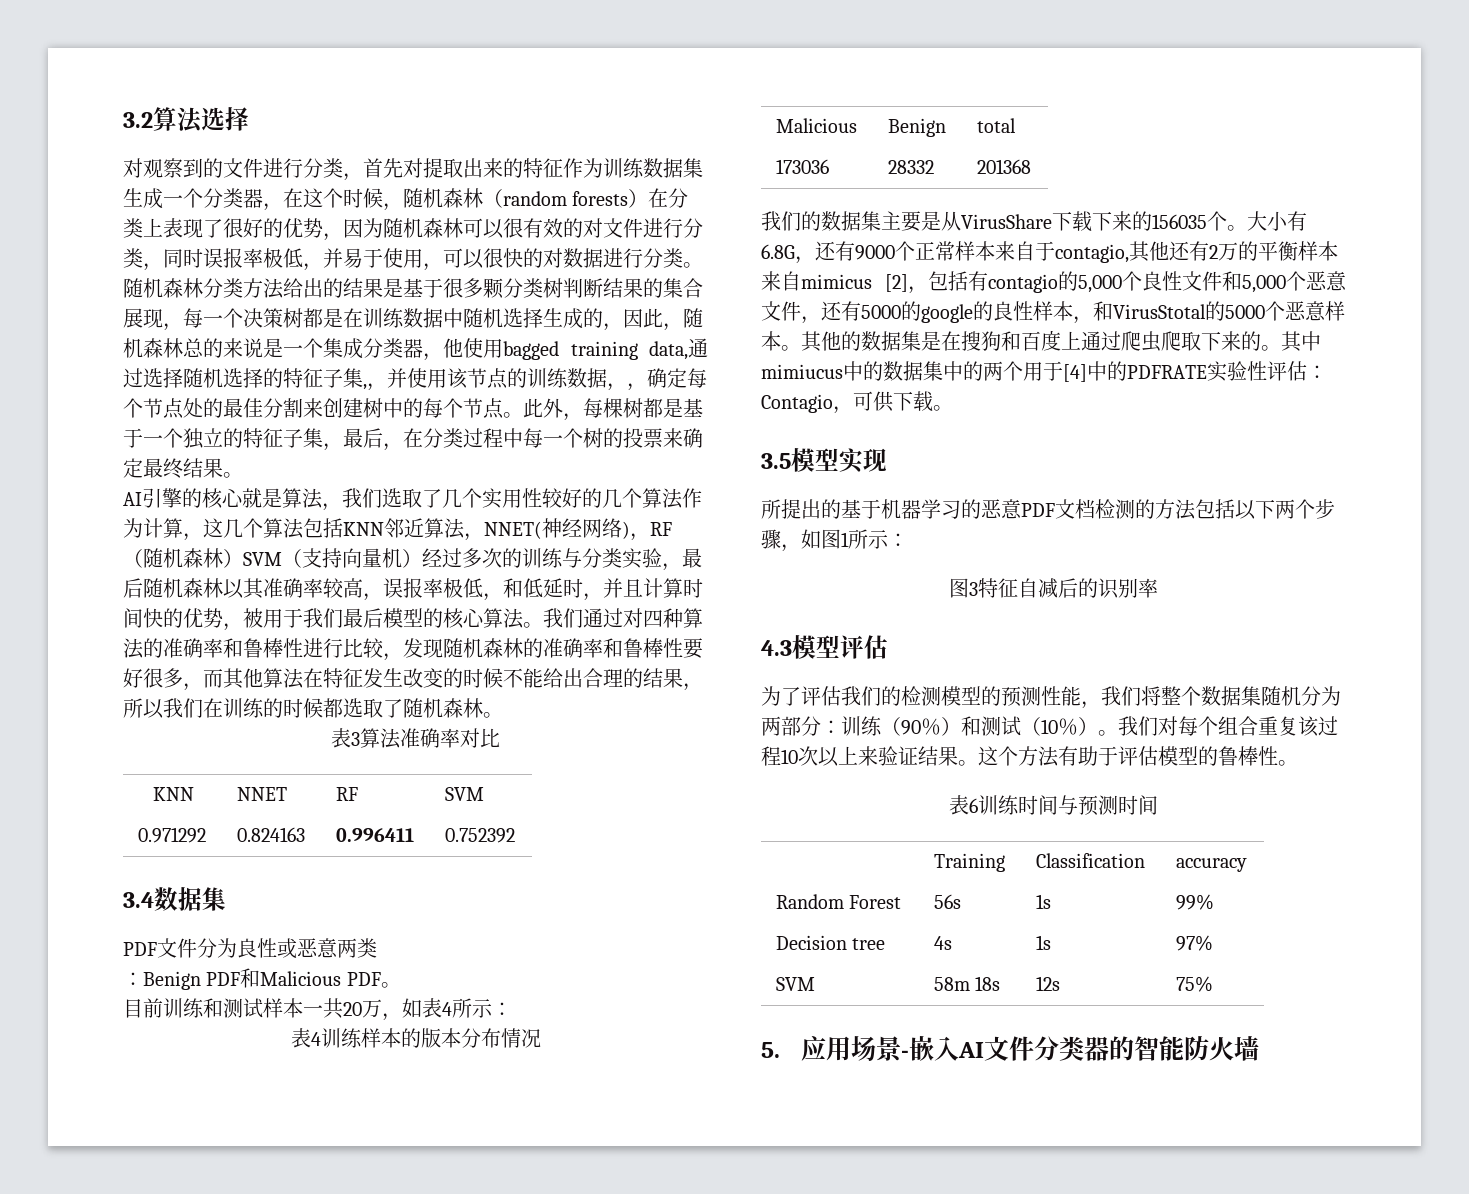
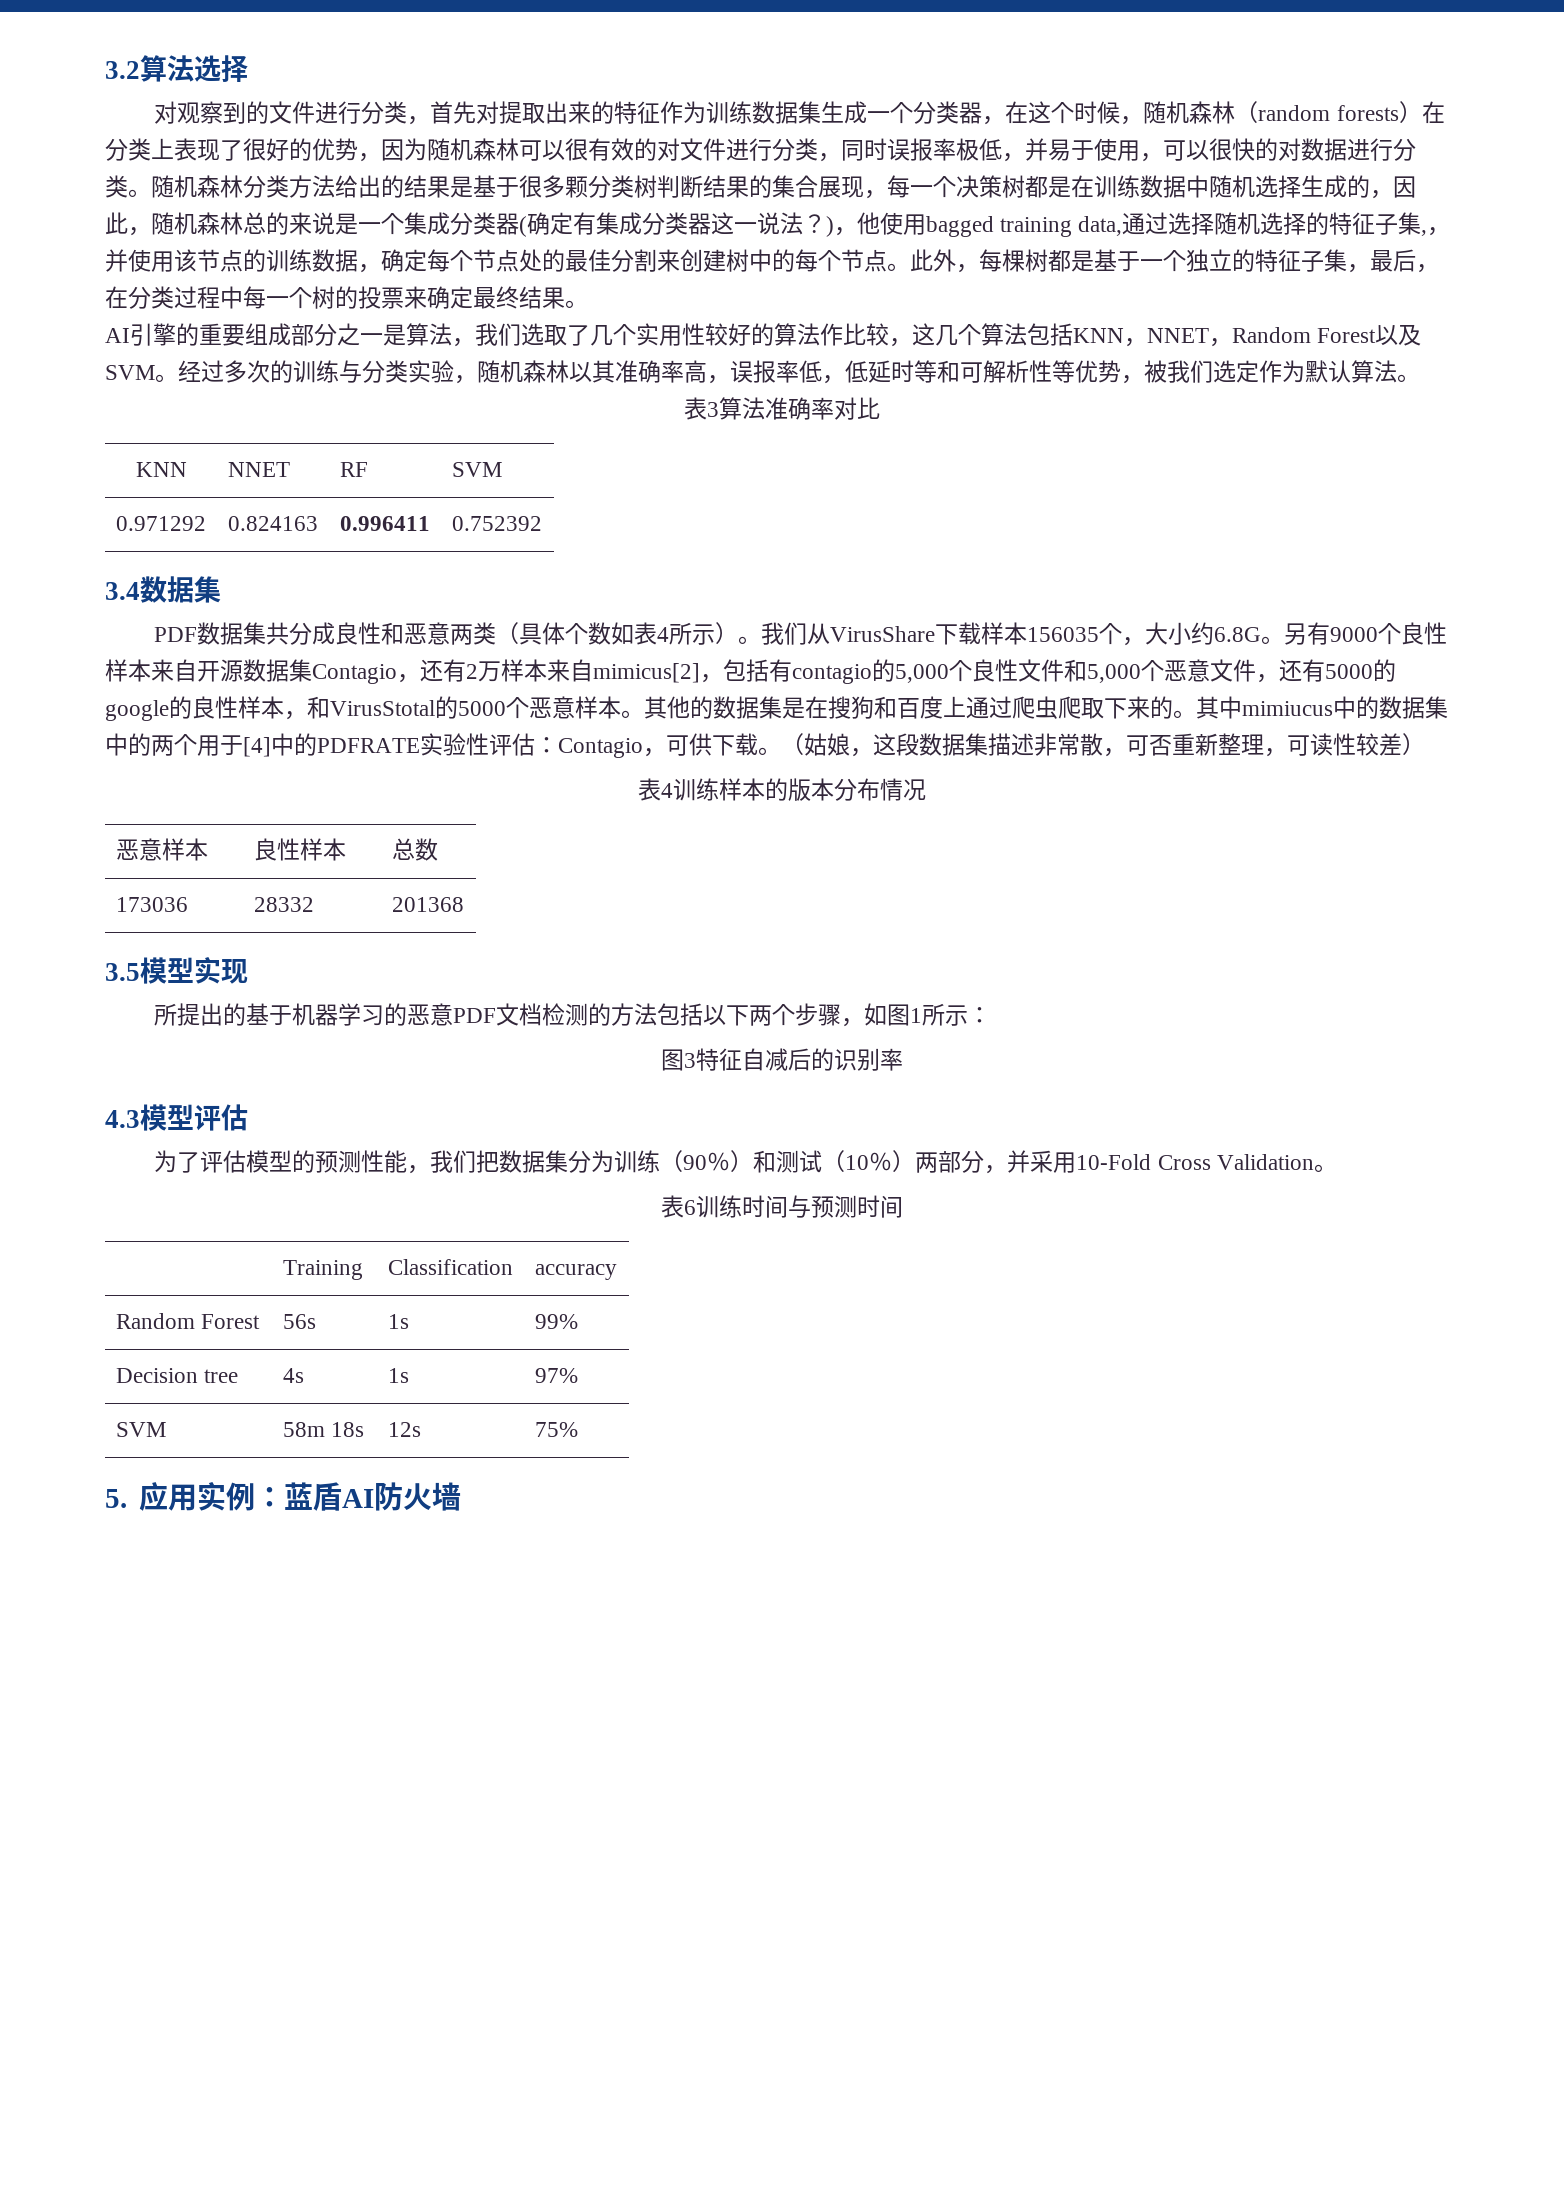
- 随机森林分类方法给出的结果是基于很多颗分类树判断结果的集合展现，每一个决策树都是在训练数据中随机选择生成的，因此，随机森林总的来说是一个集成分类器，他使用bagged training data,通过选择随机选择的特征子集,，并使用该节点的训练数据，，确定每个节点处的最佳分割来创建树中的每个节点。
+ 随机森林分类方法给出的结果是基于很多颗分类树判断结果的集合展现，每一个决策树都是在训练数据中随机选择生成的，因此，随机森林总的来说是一个集成分类器(确定有集成分类器这一说法？)，他使用bagged training data,通过选择随机选择的特征子集,，并使用该节点的训练数据，确定每个节点处的最佳分割来创建树中的每个节点。
- AI引擎的核心就是算法，我们选取了几个实用性较好的几个算法作为计算，这几个算法包括KNN邻近算法，NNET(神经网络)，RF（随机森林）SVM（支持向量机）经过多次的训练与分类实验，最后随机森林以其准确率较高，误报率极低，和低延时，并且计算时间快的优势，被用于我们最后模型的核心算法。我们通过对四种算法的准确率和鲁棒性进行比较，发现随机森林的准确率和鲁棒性要好很多，而其他算法在特征发生改变的时候不能给出合理的结果，所以我们在训练的时候都选取了随机森林。
+ AI引擎的重要组成部分之一是算法，我们选取了几个实用性较好的算法作比较，这几个算法包括KNN，NNET，Random Forest以及SVM。经过多次的训练与分类实验，随机森林以其准确率高，误报率低，低延时等和可解析性等优势，被我们选定作为默认算法。
- PDF文件分为良性或恶意两类
- ：Benign PDF和Malicious PDF。
- 目前训练和测试样本一共20万，如表4所示：
- 表4训练样本的版本分布情况
- Malicious | Benign | total
- 173036 | 28332 | 201368
- 我们的数据集主要是从VirusShare下载下来的156035个。大小有6.8G，还有9000个正常样本来自于contagio,其他还有2万的平衡样本来自mimicus [2]，包括有contagio的5,000个良性文件和5,000个恶意文件，还有5000的google的良性样本，和VirusStotal的5000个恶意样本。
+ PDF数据集共分成良性和恶意两类（具体个数如表4所示）。我们从VirusShare下载样本156035个，大小约6.8G。另有9000个良性样本来自开源数据集Contagio，还有2万样本来自mimicus[2]，包括有contagio的5,000个良性文件和5,000个恶意文件，还有5000的google的良性样本，和VirusStotal的5000个恶意样本。
+ （姑娘，这段数据集描述非常散，可否重新整理，可读性较差）
+ 表4训练样本的版本分布情况
+ 恶意样本 | 良性样本 | 总数
+ 173036 | 28332 | 201368
- 为了评估我们的检测模型的预测性能，我们将整个数据集随机分为两部分：训练（90％）和测试（10％）。我们对每个组合重复该过程10次以上来验证结果。这个方法有助于评估模型的鲁棒性。
+ 为了评估模型的预测性能，我们把数据集分为训练（90％）和测试（10％）两部分，并采用10-Fold Cross Validation。
- 5.应用场景-嵌入AI文件分类器的智能防火墙
+ 5.应用实例：蓝盾AI防火墙

